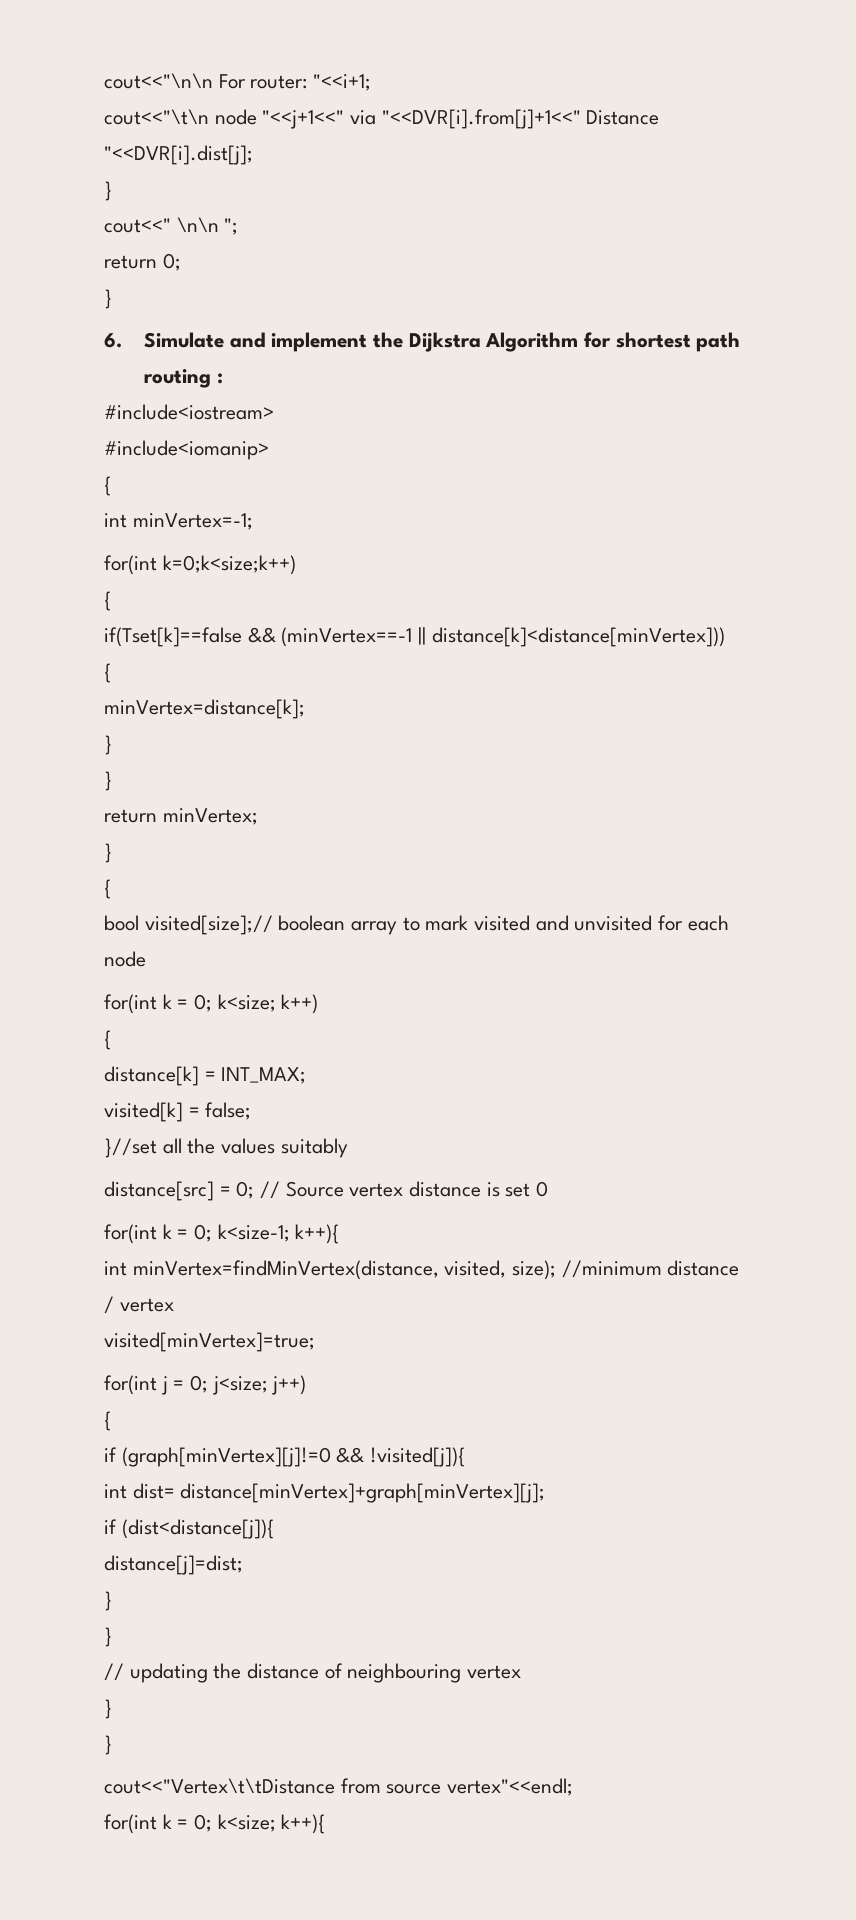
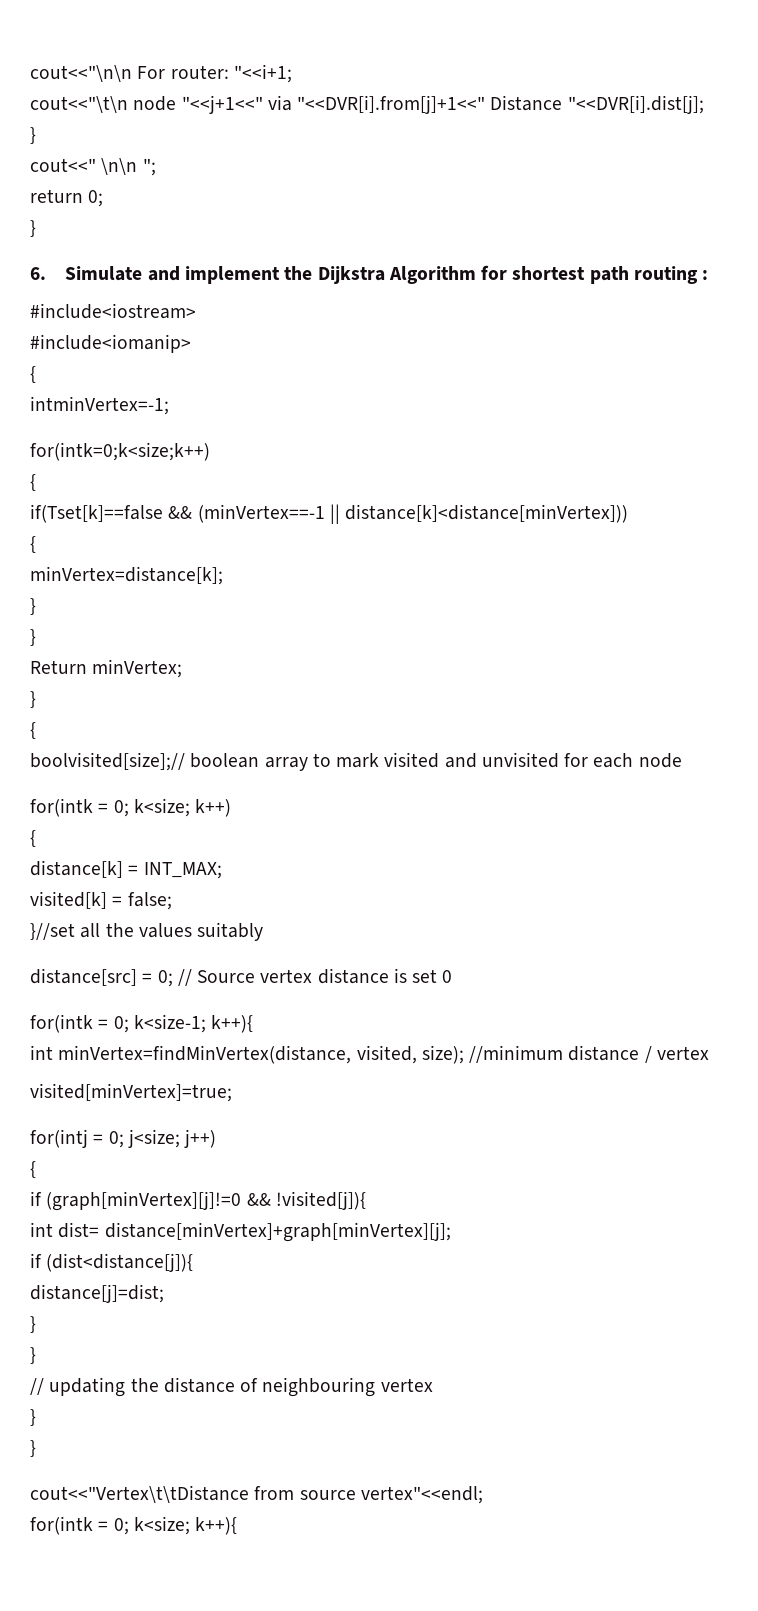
- int minVertex=-1;
- for(int k=0;k<size;k++)
+ intminVertex=-1;
+ for(intk=0;k<size;k++)
- return minVertex;
+ Return minVertex;
- bool visited[size];// boolean array to mark visited and unvisited for each node
+ boolvisited[size];// boolean array to mark visited and unvisited for each node
- for(int k = 0; k<size; k++)
+ for(intk = 0; k<size; k++)
- for(int k = 0; k<size-1; k++){
+ for(intk = 0; k<size-1; k++){
- for(int j = 0; j<size; j++)
+ for(intj = 0; j<size; j++)
- for(int k = 0; k<size; k++){
+ for(intk = 0; k<size; k++){

